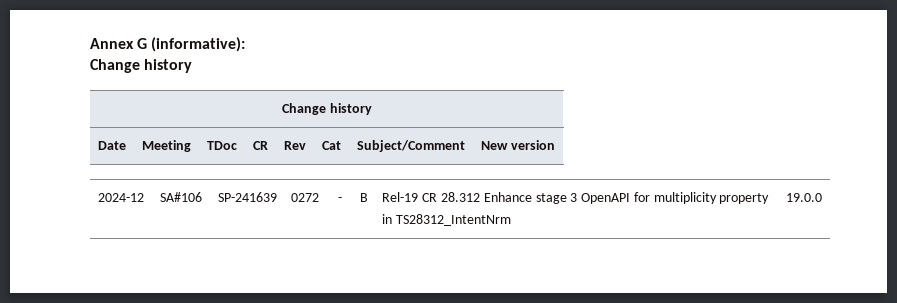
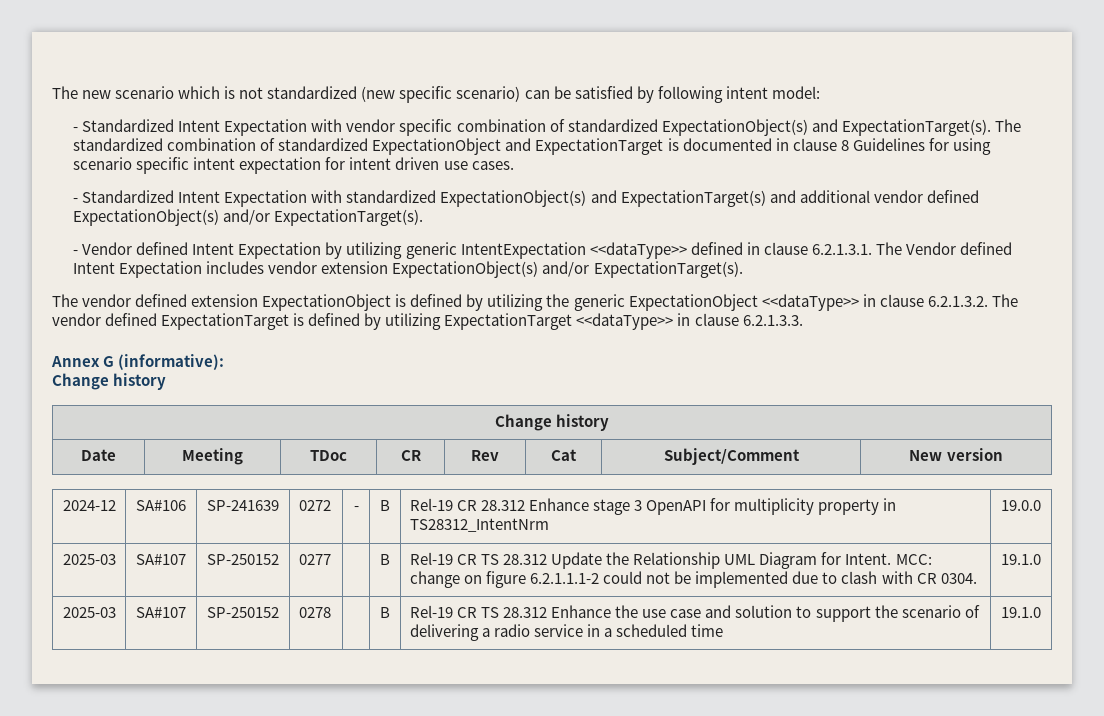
+ The new scenario which is not standardized (new specific scenario) can be satisfied by following intent model:
+ - Standardized Intent Expectation with vendor specific combination of standardized ExpectationObject(s) and ExpectationTarget(s). The standardized combination of standardized ExpectationObject and ExpectationTarget is documented in clause 8 Guidelines for using scenario specific intent expectation for intent driven use cases.
+ - Standardized Intent Expectation with standardized ExpectationObject(s) and ExpectationTarget(s) and additional vendor defined ExpectationObject(s) and/or ExpectationTarget(s).
+ - Vendor defined Intent Expectation by utilizing generic IntentExpectation <<dataType>> defined in clause 6.2.1.3.1. The Vendor defined Intent Expectation includes vendor extension ExpectationObject(s) and/or ExpectationTarget(s).
+ The vendor defined extension ExpectationObject is defined by utilizing the generic ExpectationObject <<dataType>> in clause 6.2.1.3.2. The vendor defined ExpectationTarget is defined by utilizing ExpectationTarget <<dataType>> in clause 6.2.1.3.3.
+ 2025-03 | SA#107 | SP-250152 | 0277 | | B | Rel-19 CR TS 28.312 Update the Relationship UML Diagram for Intent. MCC: change on figure 6.2.1.1.1-2 could not be implemented due to clash with CR 0304. | 19.1.0
+ 2025-03 | SA#107 | SP-250152 | 0278 | | B | Rel-19 CR TS 28.312 Enhance the use case and solution to support the scenario of delivering a radio service in a scheduled time | 19.1.0

